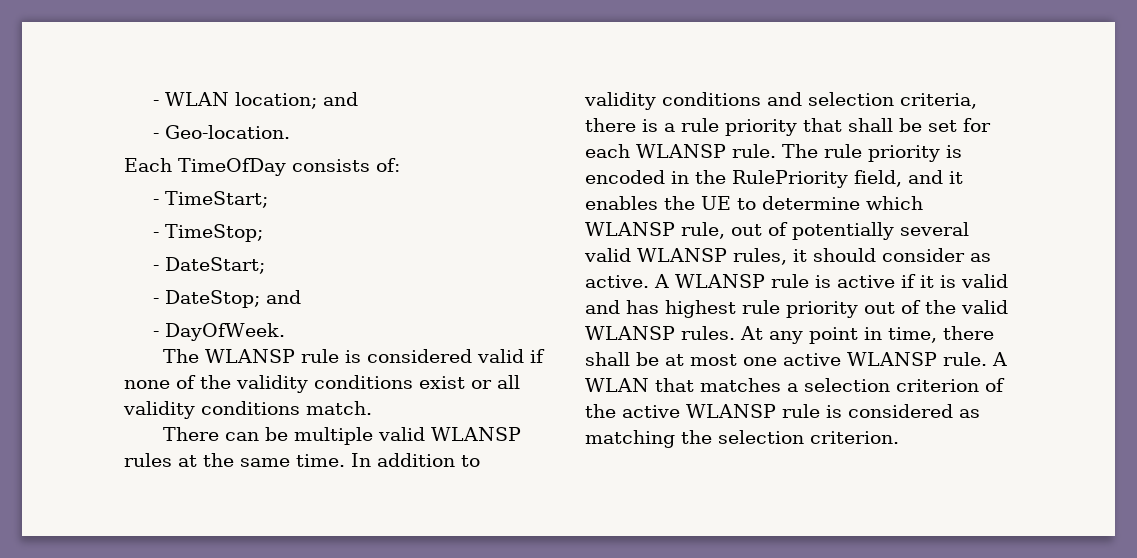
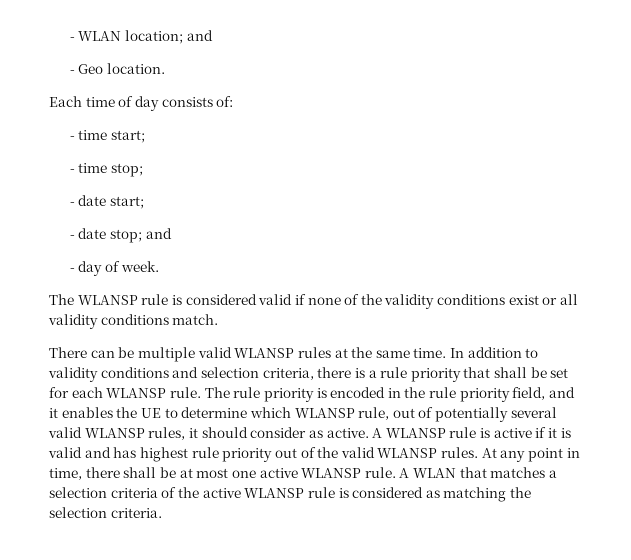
- - Geo-location.
+ - Geo location.
- Each TimeOfDay consists of:
+ Each time of day consists of:
- - TimeStart;
- - TimeStop;
- - DateStart;
- - DateStop; and
- - DayOfWeek.
+ - time start;
+ - time stop;
+ - date start;
+ - date stop; and
+ - day of week.
- The rule priority is encoded in the RulePriority field, and it enables the UE to determine which WLANSP rule, out of potentially several valid WLANSP rules, it should consider as active.
+ The rule priority is encoded in the rule priority field, and it enables the UE to determine which WLANSP rule, out of potentially several valid WLANSP rules, it should consider as active.
- A WLAN that matches a selection criterion of the active WLANSP rule is considered as matching the selection criterion.
+ A WLAN that matches a selection criteria of the active WLANSP rule is considered as matching the selection criteria.

